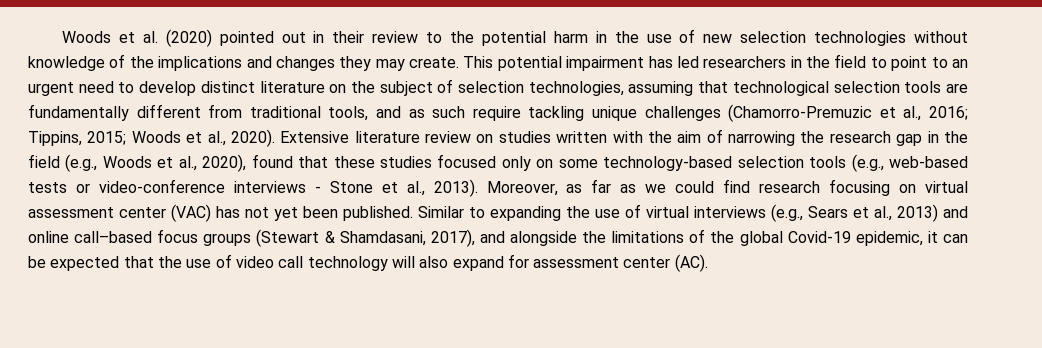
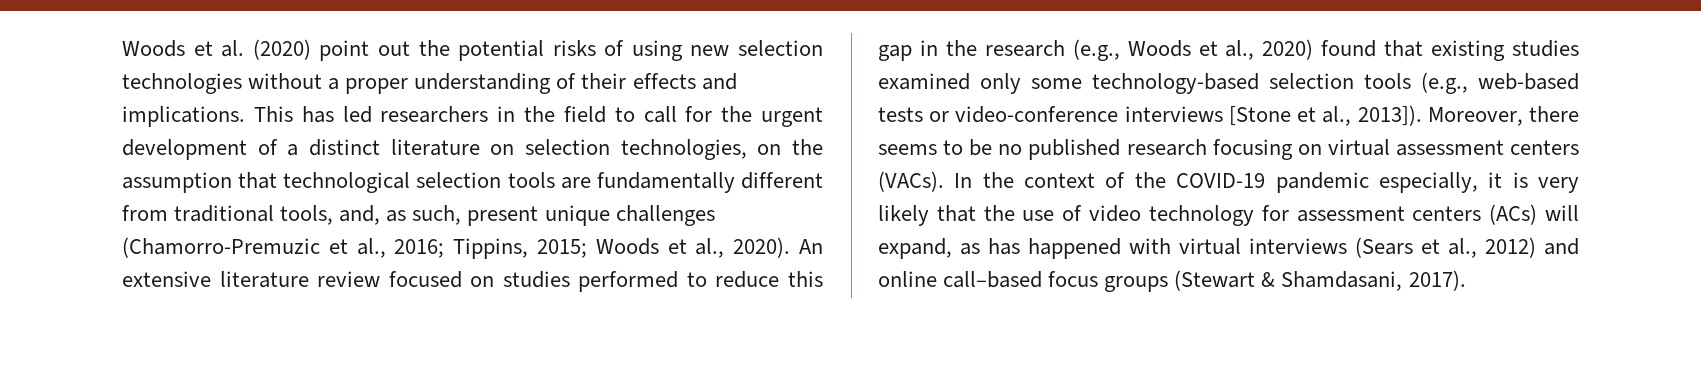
- Woods et al. (2020) pointed out in their review to the potential harm in the use of new selection technologies without knowledge of the implications and changes they may create. This potential impairment has led researchers in the field to point to an urgent need to develop distinct literature on the subject of selection technologies, assuming that technological selection tools are fundamentally different from traditional tools, and as such require tackling unique challenges (Chamorro-Premuzic et al., 2016; Tippins, 2015; Woods et al., 2020).
+ Woods et al. (2020) point out the potential risks of using new selection technologies without a proper understanding of their effects and implications. This has led researchers in the field to call for the urgent development of a distinct literature on selection technologies, on the assumption that technological selection tools are fundamentally different from traditional tools, and, as such, present unique challenges (Chamorro-Premuzic et al., 2016; Tippins, 2015; Woods et al., 2020).
- Extensive literature review on studies written with the aim of narrowing the research gap in the field (e.g., Woods et al., 2020), found that these studies focused only on some technology-based selection tools (e.g., web-based tests or video-conference interviews - Stone et al., 2013). Moreover, as far as we could find research focusing on virtual assessment center (VAC) has not yet been published. Similar to expanding the use of virtual interviews (e.g., Sears et al., 2013) and online call–based focus groups (Stewart & Shamdasani, 2017), and alongside the limitations of the global Covid-19 epidemic, it can be expected that the use of video call technology will also expand for assessment center (AC).
+ An extensive literature review focused on studies performed to reduce this gap in the research (e.g., Woods et al., 2020) found that existing studies examined only some technology-based selection tools (e.g., web-based tests or video-conference interviews [Stone et al., 2013]). Moreover, there seems to be no published research focusing on virtual assessment centers (VACs). In the context of the COVID-19 pandemic especially, it is very likely that the use of video technology for assessment centers (ACs) will expand, as has happened with virtual interviews (Sears et al., 2012) and online call–based focus groups (Stewart & Shamdasani, 2017).

